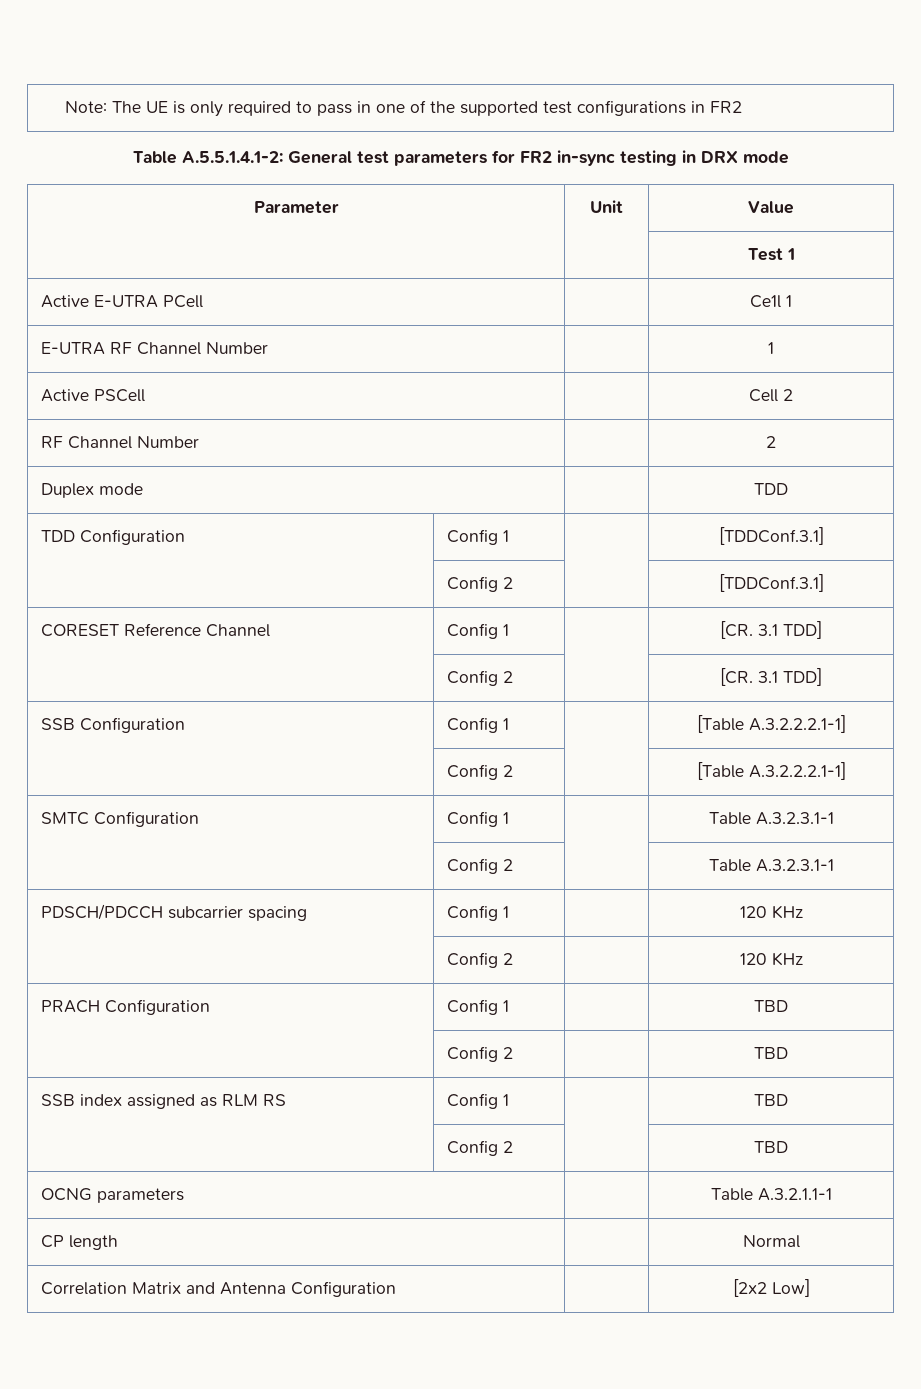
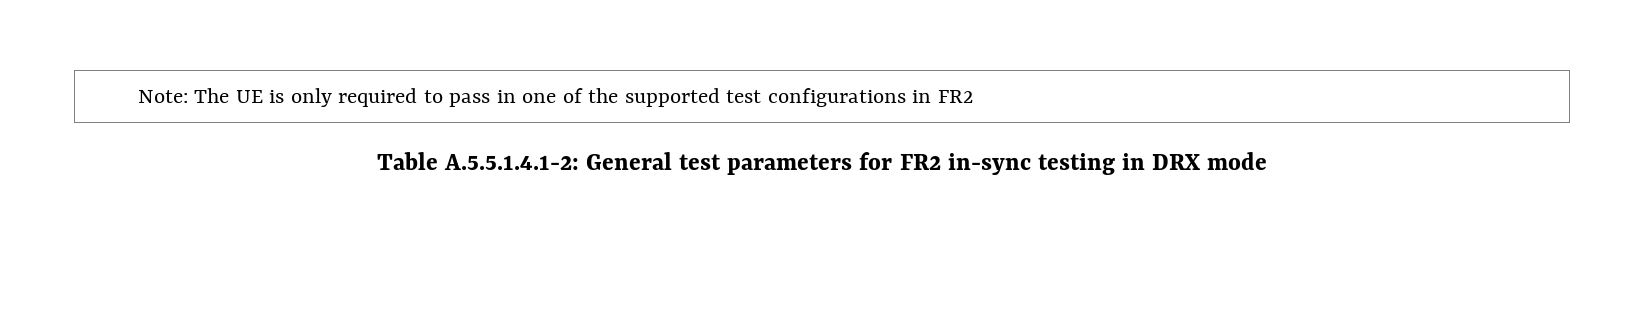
- Parameter | Unit | Value
- | | Test 1
- Active E-UTRA PCell | | Ce1l 1
- E-UTRA RF Channel Number | | 1
- Active PSCell | | Cell 2
- RF Channel Number | | 2
- Duplex mode | | TDD
- TDD Configuration | Config 1 | | [TDDConf.3.1]
- | Config 2 | | [TDDConf.3.1]
- CORESET Reference Channel | Config 1 | | [CR. 3.1 TDD]
- | Config 2 | | [CR. 3.1 TDD]
- SSB Configuration | Config 1 | | [Table A.3.2.2.2.1-1]
- | Config 2 | | [Table A.3.2.2.2.1-1]
- SMTC Configuration | Config 1 | | Table A.3.2.3.1-1
- | Config 2 | | Table A.3.2.3.1-1
- PDSCH/PDCCH subcarrier spacing | Config 1 | | 120 KHz
- | Config 2 | | 120 KHz
- PRACH Configuration | Config 1 | | TBD
- | Config 2 | | TBD
- SSB index assigned as RLM RS | Config 1 | | TBD
- | Config 2 | | TBD
- OCNG parameters | | Table A.3.2.1.1-1
- CP length | | Normal
- Correlation Matrix and Antenna Configuration | | [2x2 Low]

